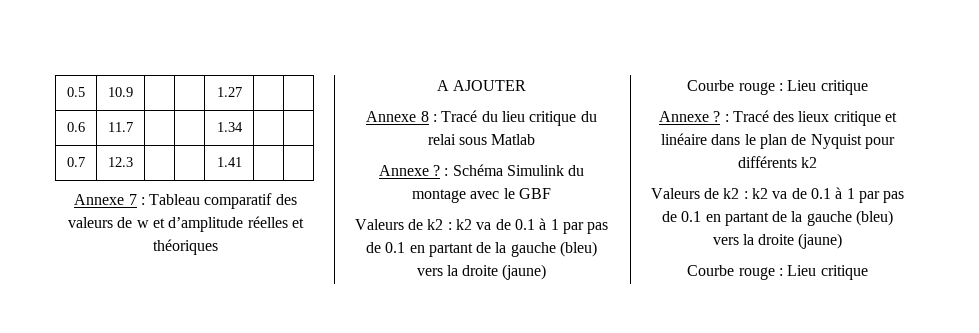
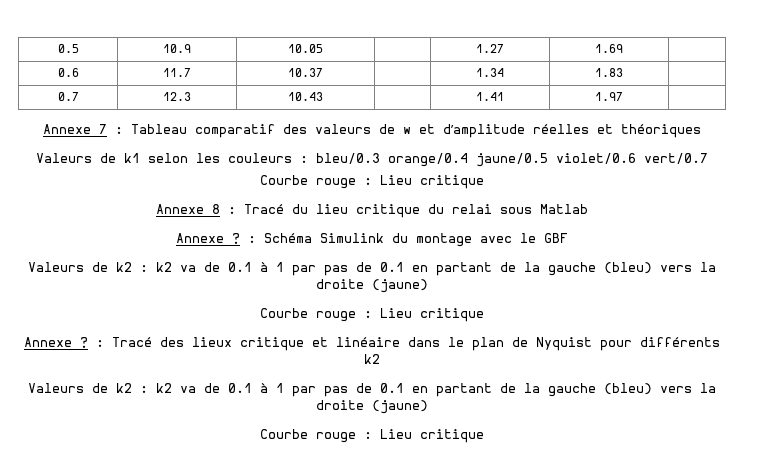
- 0.5 | 10.9 | | | 1.27 | |
+ 0.5 | 10.9 | 10.05 | | 1.27 | 1.69 |
- 0.6 | 11.7 | | | 1.34 | |
+ 0.6 | 11.7 | 10.37 | | 1.34 | 1.83 |
- 0.7 | 12.3 | | | 1.41 | |
+ 0.7 | 12.3 | 10.43 | | 1.41 | 1.97 |
- A AJOUTER
+ Valeurs de k1 selon les couleurs : bleu/0.3 orange/0.4 jaune/0.5 violet/0.6 vert/0.7
+ Courbe rouge : Lieu critique

